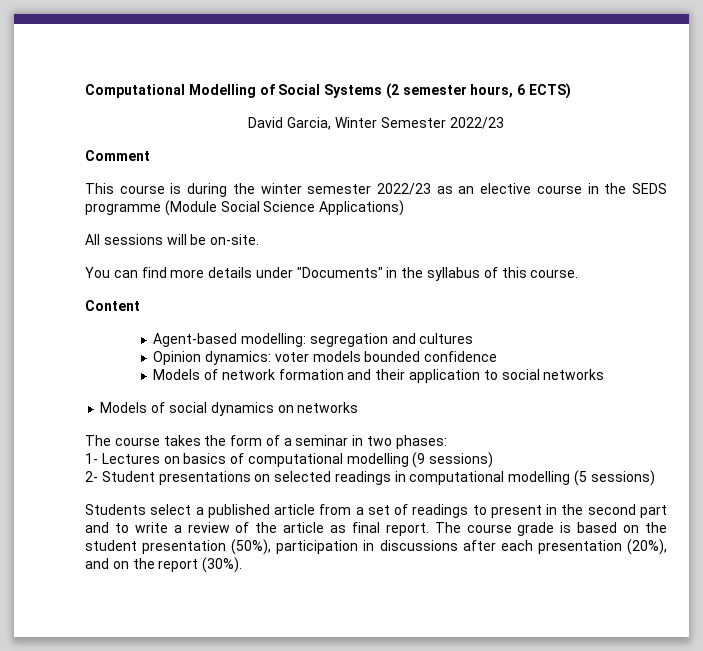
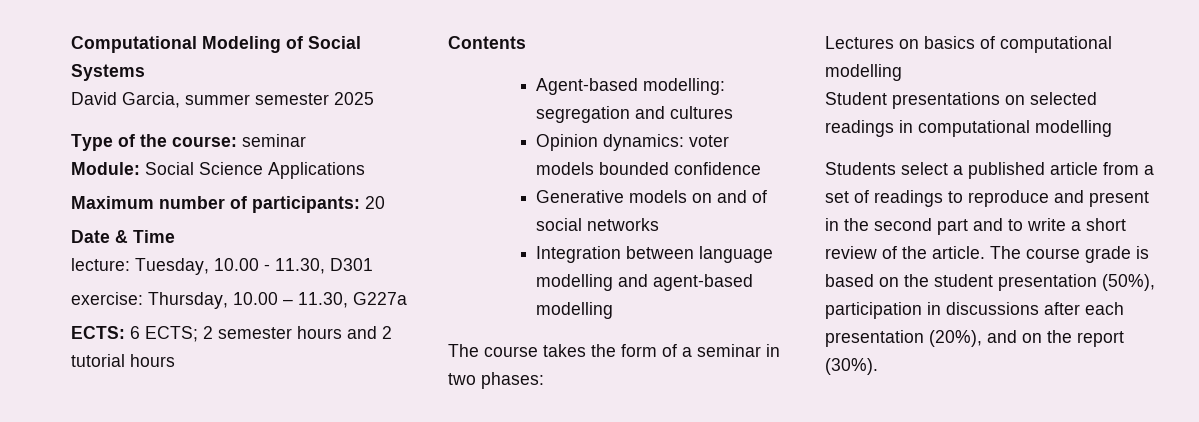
- Computational Modelling of Social Systems (2 semester hours, 6 ECTS)
- David Garcia, Winter Semester 2022/23
- Comment
- This course is during the winter semester 2022/23 as an elective course in the SEDS programme (Module Social Science Applications)
- All sessions will be on-site.
- You can find more details under "Documents" in the syllabus of this course.
- Content
+ Computational Modeling of Social Systems
+ David Garcia, summer semester 2025
+ Type of the course: seminar
+ Module: Social Science Applications
+ Maximum number of participants: 20
+ Date & Time
+ lecture: Tuesday, 10.00 - 11.30, D301
+ exercise: Thursday, 10.00 – 11.30, G227a
+ ECTS: 6 ECTS; 2 semester hours and 2 tutorial hours
+ Contents
- Models of network formation and their application to social networks
- Models of social dynamics on networks
+ Generative models on and of social networks
+ Integration between language modelling and agent-based modelling
- 1- Lectures on basics of computational modelling (9 sessions)
- 2- Student presentations on selected readings in computational modelling (5 sessions)
+ Lectures on basics of computational modelling
+ Student presentations on selected readings in computational modelling
- Students select a published article from a set of readings to present in the second part and to write a review of the article as final report.
+ Students select a published article from a set of readings to reproduce and present in the second part and to write a short review of the article.

